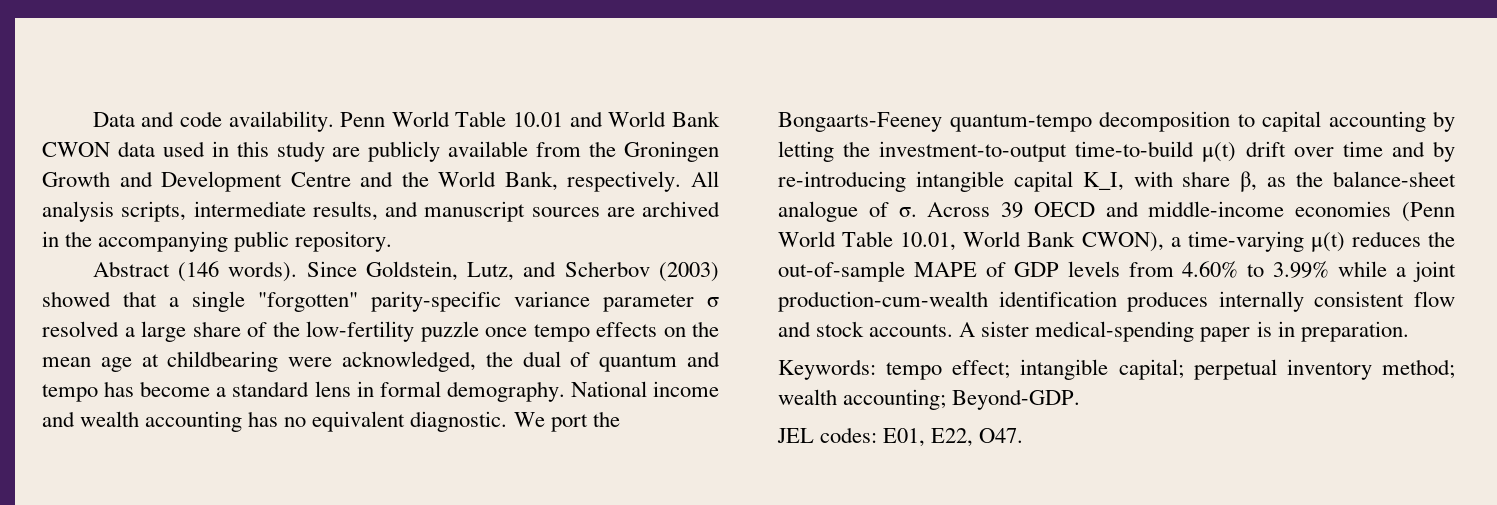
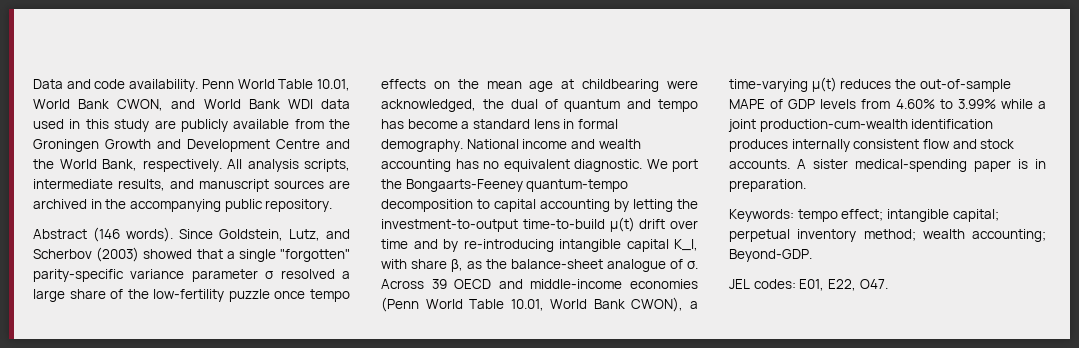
- Penn World Table 10.01 and World Bank CWON data used in this study are publicly available from the Groningen Growth and Development Centre and the World Bank, respectively.
+ Penn World Table 10.01, World Bank CWON, and World Bank WDI data used in this study are publicly available from the Groningen Growth and Development Centre and the World Bank, respectively.

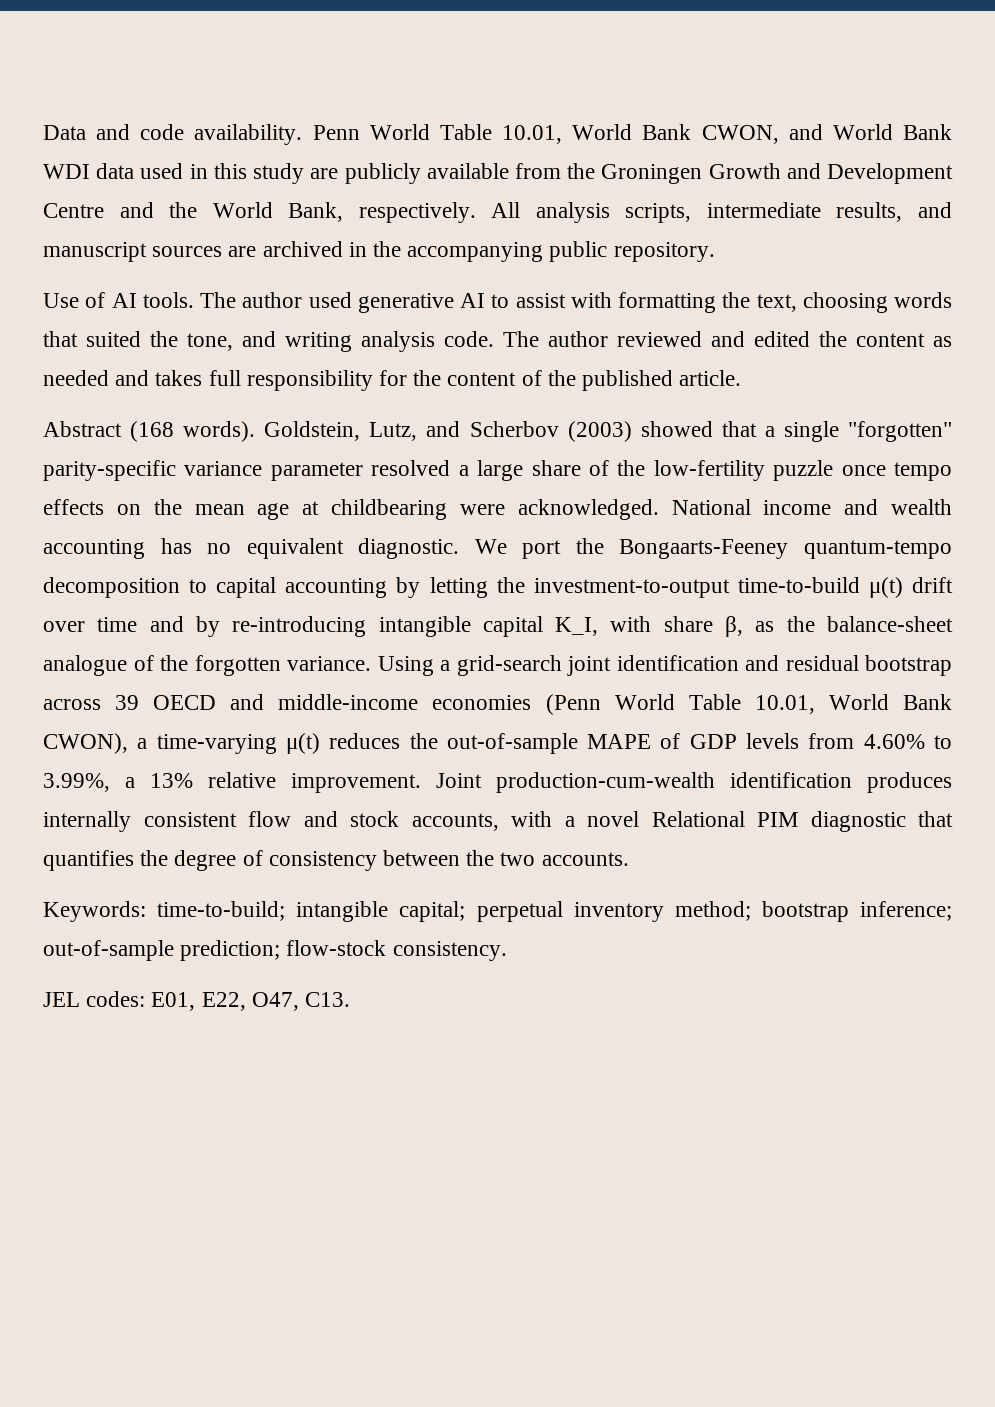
- Abstract (146 words). Since Goldstein, Lutz, and Scherbov (2003) showed that a single "forgotten" parity-specific variance parameter σ resolved a large share of the low-fertility puzzle once tempo effects on the mean age at childbearing were acknowledged, the dual of quantum and tempo has become a standard lens in formal demography.
+ Use of AI tools. The author used generative AI to assist with formatting the text, choosing words that suited the tone, and writing analysis code. The author reviewed and edited the content as needed and takes full responsibility for the content of the published article.
+ Abstract (168 words). Goldstein, Lutz, and Scherbov (2003) showed that a single "forgotten" parity-specific variance parameter resolved a large share of the low-fertility puzzle once tempo effects on the mean age at childbearing were acknowledged.
- We port the Bongaarts-Feeney quantum-tempo decomposition to capital accounting by letting the investment-to-output time-to-build μ(t) drift over time and by re-introducing intangible capital K_I, with share β, as the balance-sheet analogue of σ. Across 39 OECD and middle-income economies (Penn World Table 10.01, World Bank CWON), a time-varying μ(t) reduces the out-of-sample MAPE of GDP levels from 4.60% to 3.99% while a joint production-cum-wealth identification produces internally consistent flow and stock accounts. A sister medical-spending paper is in preparation.
+ We port the Bongaarts-Feeney quantum-tempo decomposition to capital accounting by letting the investment-to-output time-to-build μ(t) drift over time and by re-introducing intangible capital K_I, with share β, as the balance-sheet analogue of the forgotten variance. Using a grid-search joint identification and residual bootstrap across 39 OECD and middle-income economies (Penn World Table 10.01, World Bank CWON), a time-varying μ(t) reduces the out-of-sample MAPE of GDP levels from 4.60% to 3.99%, a 13% relative improvement. Joint production-cum-wealth identification produces internally consistent flow and stock accounts, with a novel Relational PIM diagnostic that quantifies the degree of consistency between the two accounts.
- Keywords: tempo effect; intangible capital; perpetual inventory method; wealth accounting; Beyond-GDP.
+ Keywords: time-to-build; intangible capital; perpetual inventory method; bootstrap inference; out-of-sample prediction; flow-stock consistency.
- JEL codes: E01, E22, O47.
+ JEL codes: E01, E22, O47, C13.

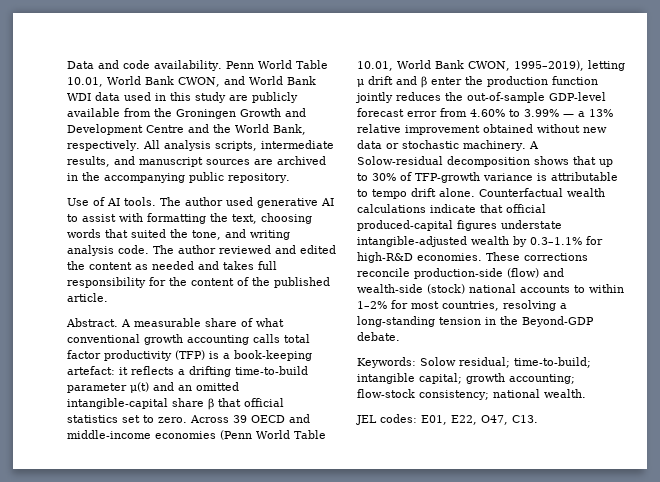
- Abstract (168 words). Goldstein, Lutz, and Scherbov (2003) showed that a single "forgotten" parity-specific variance parameter resolved a large share of the low-fertility puzzle once tempo effects on the mean age at childbearing were acknowledged. National income and wealth accounting has no equivalent diagnostic. We port the Bongaarts-Feeney quantum-tempo decomposition to capital accounting by letting the investment-to-output time-to-build μ(t) drift over time and by re-introducing intangible capital K_I, with share β, as the balance-sheet analogue of the forgotten variance. Using a grid-search joint identification and residual bootstrap across 39 OECD and middle-income economies (Penn World Table 10.01, World Bank CWON), a time-varying μ(t) reduces the out-of-sample MAPE of GDP levels from 4.60% to 3.99%, a 13% relative improvement. Joint production-cum-wealth identification produces internally consistent flow and stock accounts, with a novel Relational PIM diagnostic that quantifies the degree of consistency between the two accounts.
+ Abstract. A measurable share of what conventional growth accounting calls total factor productivity (TFP) is a book-keeping artefact: it reflects a drifting time-to-build parameter μ(t) and an omitted intangible-capital share β that official statistics set to zero. Across 39 OECD and middle-income economies (Penn World Table 10.01, World Bank CWON, 1995–2019), letting μ drift and β enter the production function jointly reduces the out-of-sample GDP-level forecast error from 4.60% to 3.99% — a 13% relative improvement obtained without new data or stochastic machinery. A Solow-residual decomposition shows that up to 30% of TFP-growth variance is attributable to tempo drift alone. Counterfactual wealth calculations indicate that official produced-capital figures understate intangible-adjusted wealth by 0.3–1.1% for high-R&D economies. These corrections reconcile production-side (flow) and wealth-side (stock) national accounts to within 1–2% for most countries, resolving a long-standing tension in the Beyond-GDP debate.
- Keywords: time-to-build; intangible capital; perpetual inventory method; bootstrap inference; out-of-sample prediction; flow-stock consistency.
+ Keywords: Solow residual; time-to-build; intangible capital; growth accounting; flow-stock consistency; national wealth.

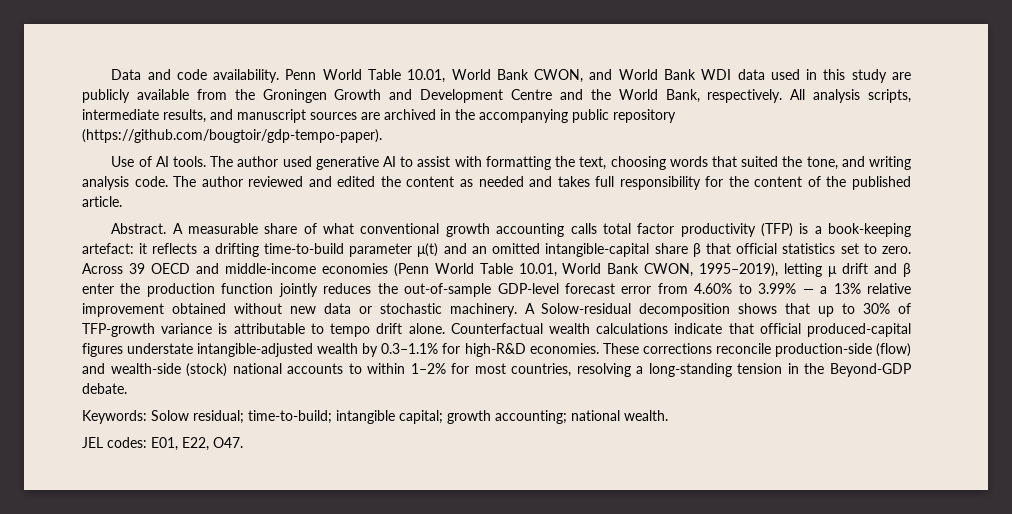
- All analysis scripts, intermediate results, and manuscript sources are archived in the accompanying public repository.
+ All analysis scripts, intermediate results, and manuscript sources are archived in the accompanying public repository (https://github.com/bougtoir/gdp-tempo-paper).
- Keywords: Solow residual; time-to-build; intangible capital; growth accounting; flow-stock consistency; national wealth.
+ Keywords: Solow residual; time-to-build; intangible capital; growth accounting; national wealth.
- JEL codes: E01, E22, O47, C13.
+ JEL codes: E01, E22, O47.

